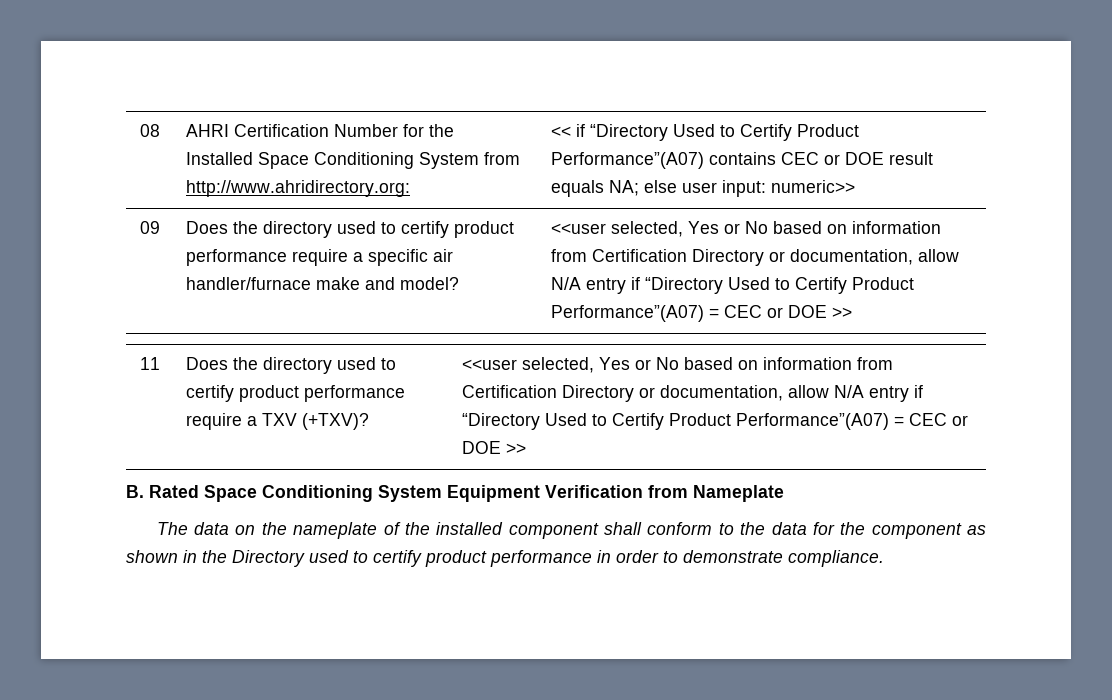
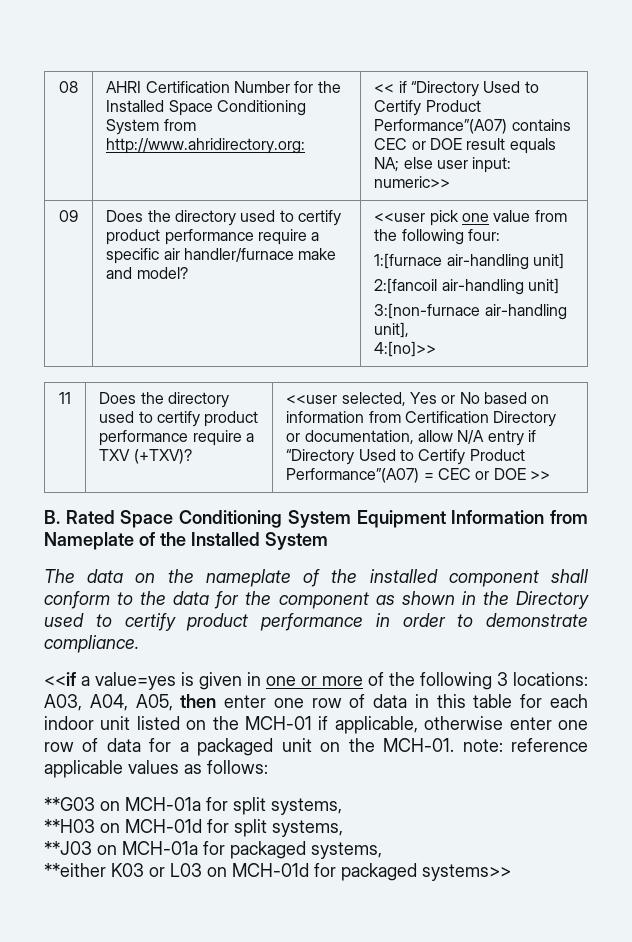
- Does the directory used to certify product performance require a specific air handler/furnace make and model? | <<user selected, Yes or No based on information from Certification Directory or documentation, allow N/A entry if “Directory Used to Certify Product Performance”(A07) = CEC or DOE >>
+ Does the directory used to certify product performance require a specific air handler/furnace make and model? | <<user pick one value from the following four:
+ 1:[furnace air-handling unit]
+ 2:[fancoil air-handling unit]
+ 3:[non-furnace air-handling unit],
+ 4:[no]>>
- B. Rated Space Conditioning System Equipment Verification from Nameplate
+ B. Rated Space Conditioning System Equipment Information from Nameplate of the Installed System
+ <<if a value=yes is given in one or more of the following 3 locations: A03, A04, A05, then enter one row of data in this table for each indoor unit listed on the MCH-01 if applicable, otherwise enter one row of data for a packaged unit on the MCH-01. note: reference applicable values as follows:
+ **G03 on MCH-01a for split systems,
+ **H03 on MCH-01d for split systems,
+ **J03 on MCH-01a for packaged systems,
+ **either K03 or L03 on MCH-01d for packaged systems>>

